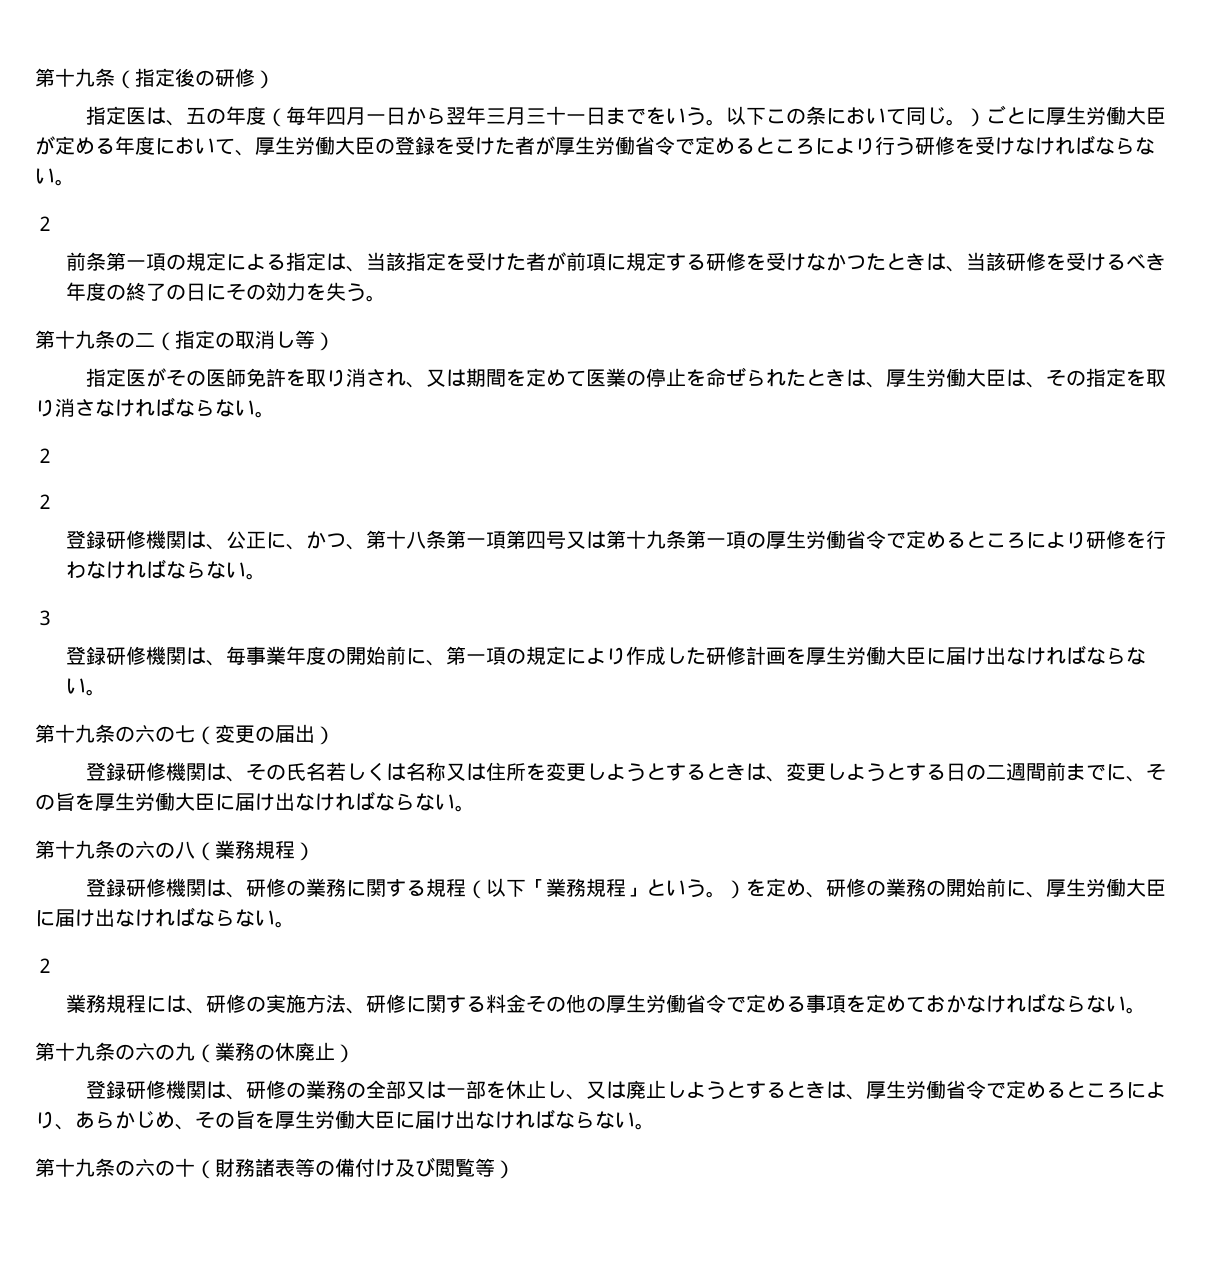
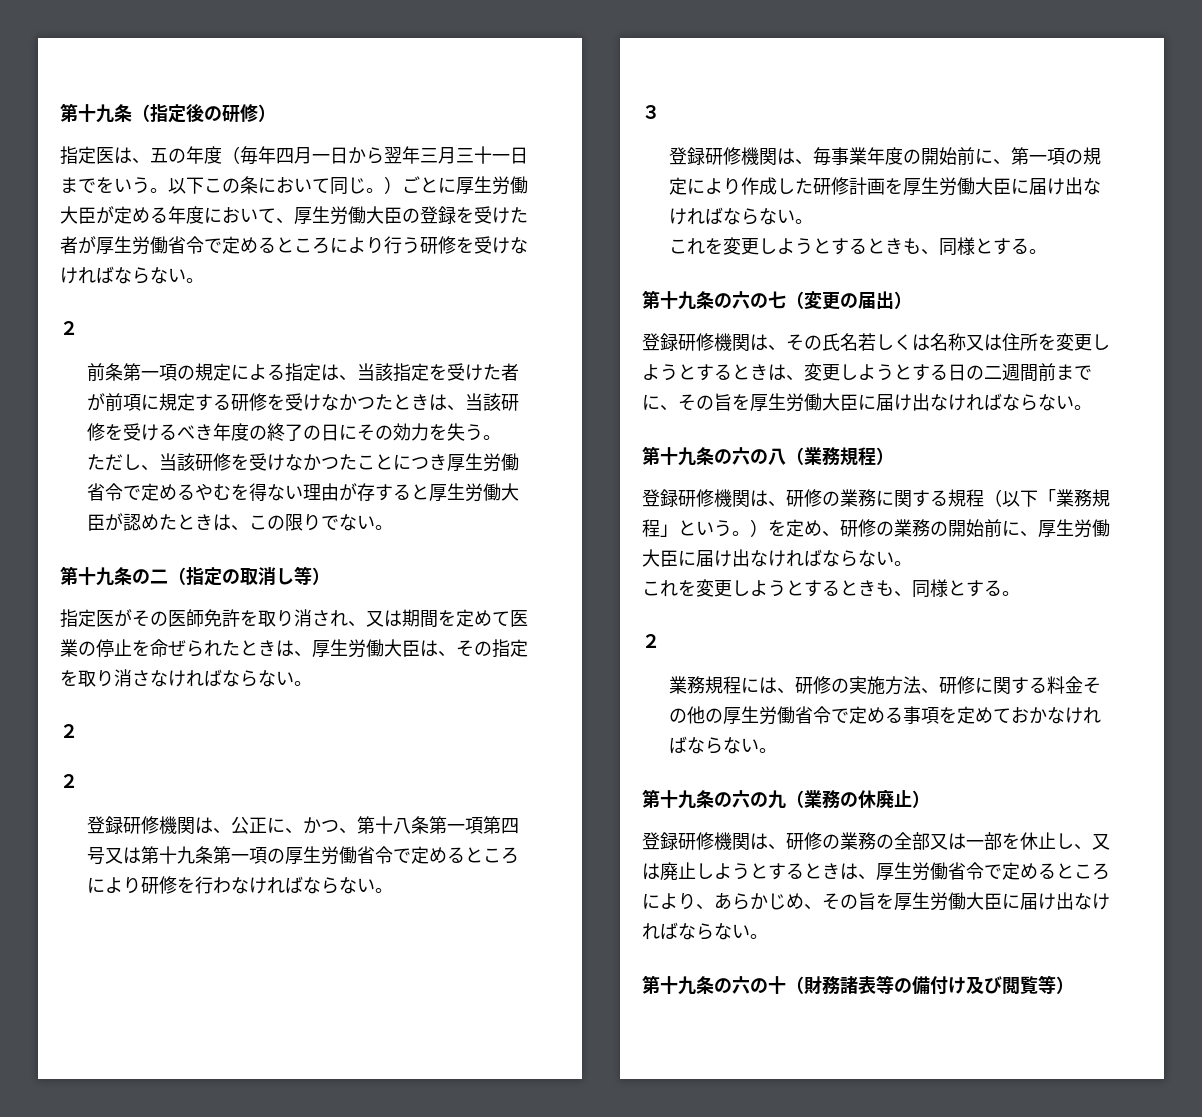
+ ただし、当該研修を受けなかつたことにつき厚生労働省令で定めるやむを得ない理由が存すると厚生労働大臣が認めたときは、この限りでない。
  登録研修機関は、毎事業年度の開始前に、第一項の規定により作成した研修計画を厚生労働大臣に届け出なければならない。
+ これを変更しようとするときも、同様とする。
  登録研修機関は、研修の業務に関する規程（以下「業務規程」という。）を定め、研修の業務の開始前に、厚生労働大臣に届け出なければならない。
+ これを変更しようとするときも、同様とする。

